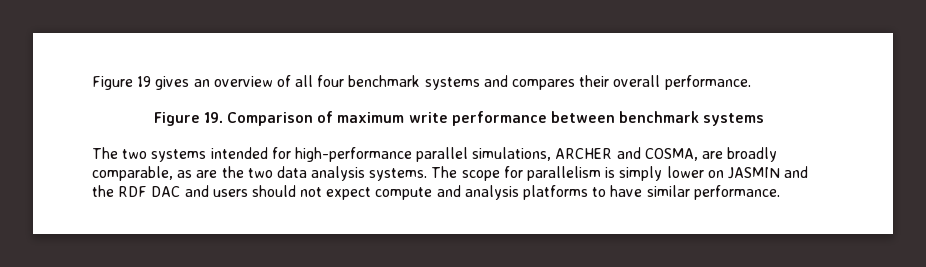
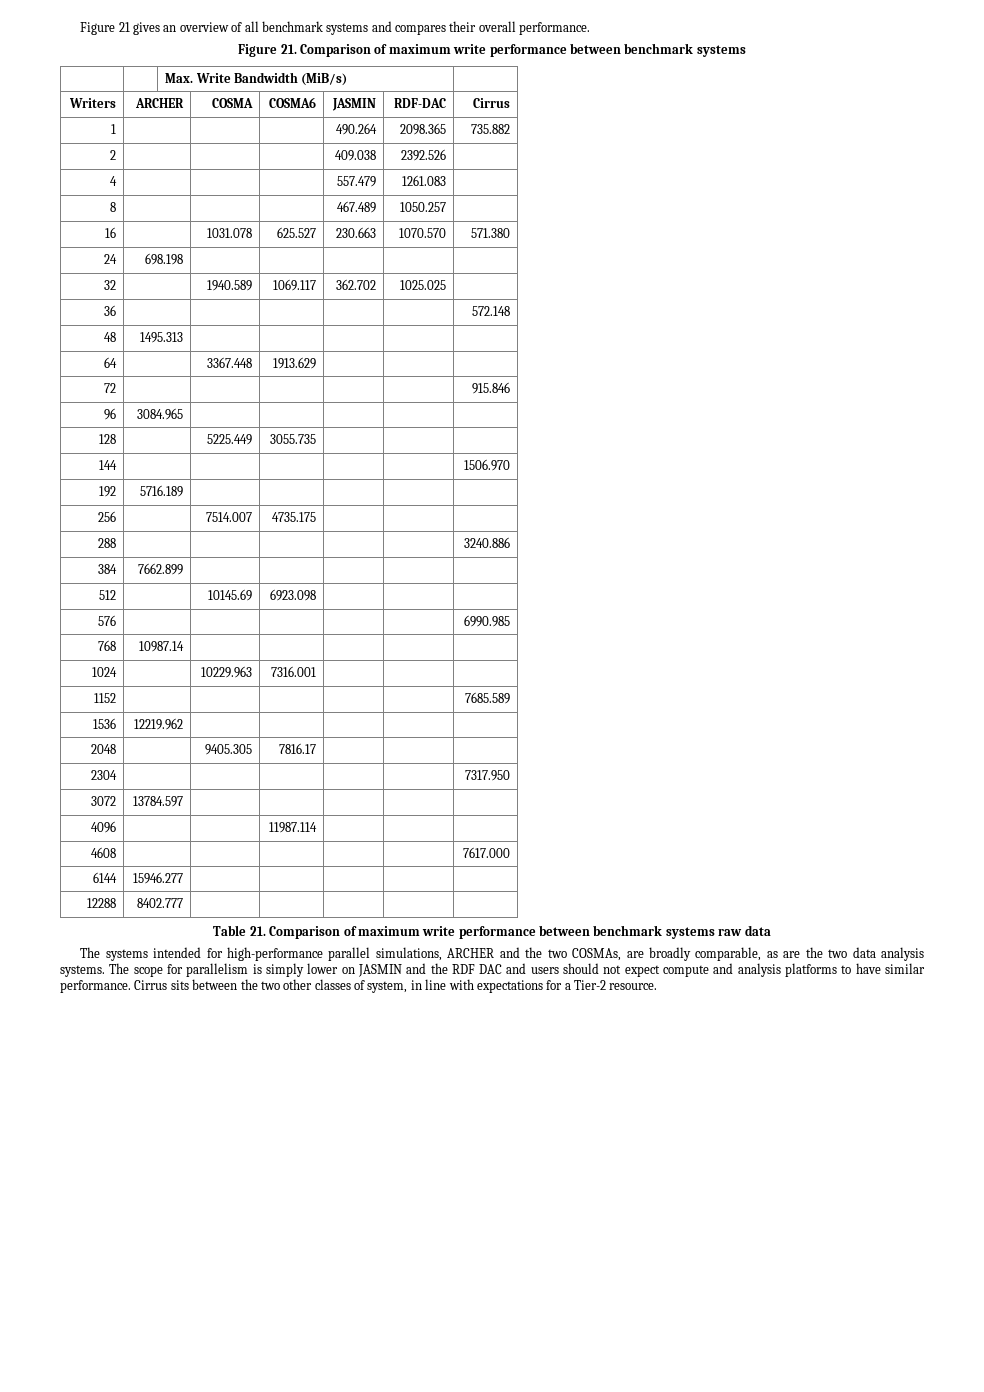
- Figure 19 gives an overview of all four benchmark systems and compares their overall performance.
+ Figure 21 gives an overview of all benchmark systems and compares their overall performance.
- Figure 19. Comparison of maximum write performance between benchmark systems
- The two systems intended for high-performance parallel simulations, ARCHER and COSMA, are broadly comparable, as are the two data analysis systems.
+ Figure 21. Comparison of maximum write performance between benchmark systems
+ | | Max. Write Bandwidth (MiB/s) |
+ Writers | ARCHER | COSMA | COSMA6 | JASMIN | RDF-DAC | Cirrus
+ 1 | | | | 490.264 | 2098.365 | 735.882
+ 2 | | | | 409.038 | 2392.526 |
+ 4 | | | | 557.479 | 1261.083 |
+ 8 | | | | 467.489 | 1050.257 |
+ 16 | | 1031.078 | 625.527 | 230.663 | 1070.570 | 571.380
+ 24 | 698.198 | | | | |
+ 32 | | 1940.589 | 1069.117 | 362.702 | 1025.025 |
+ 36 | | | | | | 572.148
+ 48 | 1495.313 | | | | |
+ 64 | | 3367.448 | 1913.629 | | |
+ 72 | | | | | | 915.846
+ 96 | 3084.965 | | | | |
+ 128 | | 5225.449 | 3055.735 | | |
+ 144 | | | | | | 1506.970
+ 192 | 5716.189 | | | | |
+ 256 | | 7514.007 | 4735.175 | | |
+ 288 | | | | | | 3240.886
+ 384 | 7662.899 | | | | |
+ 512 | | 10145.69 | 6923.098 | | |
+ 576 | | | | | | 6990.985
+ 768 | 10987.14 | | | | |
+ 1024 | | 10229.963 | 7316.001 | | |
+ 1152 | | | | | | 7685.589
+ 1536 | 12219.962 | | | | |
+ 2048 | | 9405.305 | 7816.17 | | |
+ 2304 | | | | | | 7317.950
+ 3072 | 13784.597 | | | | |
+ 4096 | | | 11987.114 | | |
+ 4608 | | | | | | 7617.000
+ 6144 | 15946.277 | | | | |
+ 12288 | 8402.777 | | | | |
+ Table 21. Comparison of maximum write performance between benchmark systems raw data
+ The systems intended for high-performance parallel simulations, ARCHER and the two COSMAs, are broadly comparable, as are the two data analysis systems.
+ Cirrus sits between the two other classes of system, in line with expectations for a Tier-2 resource.

